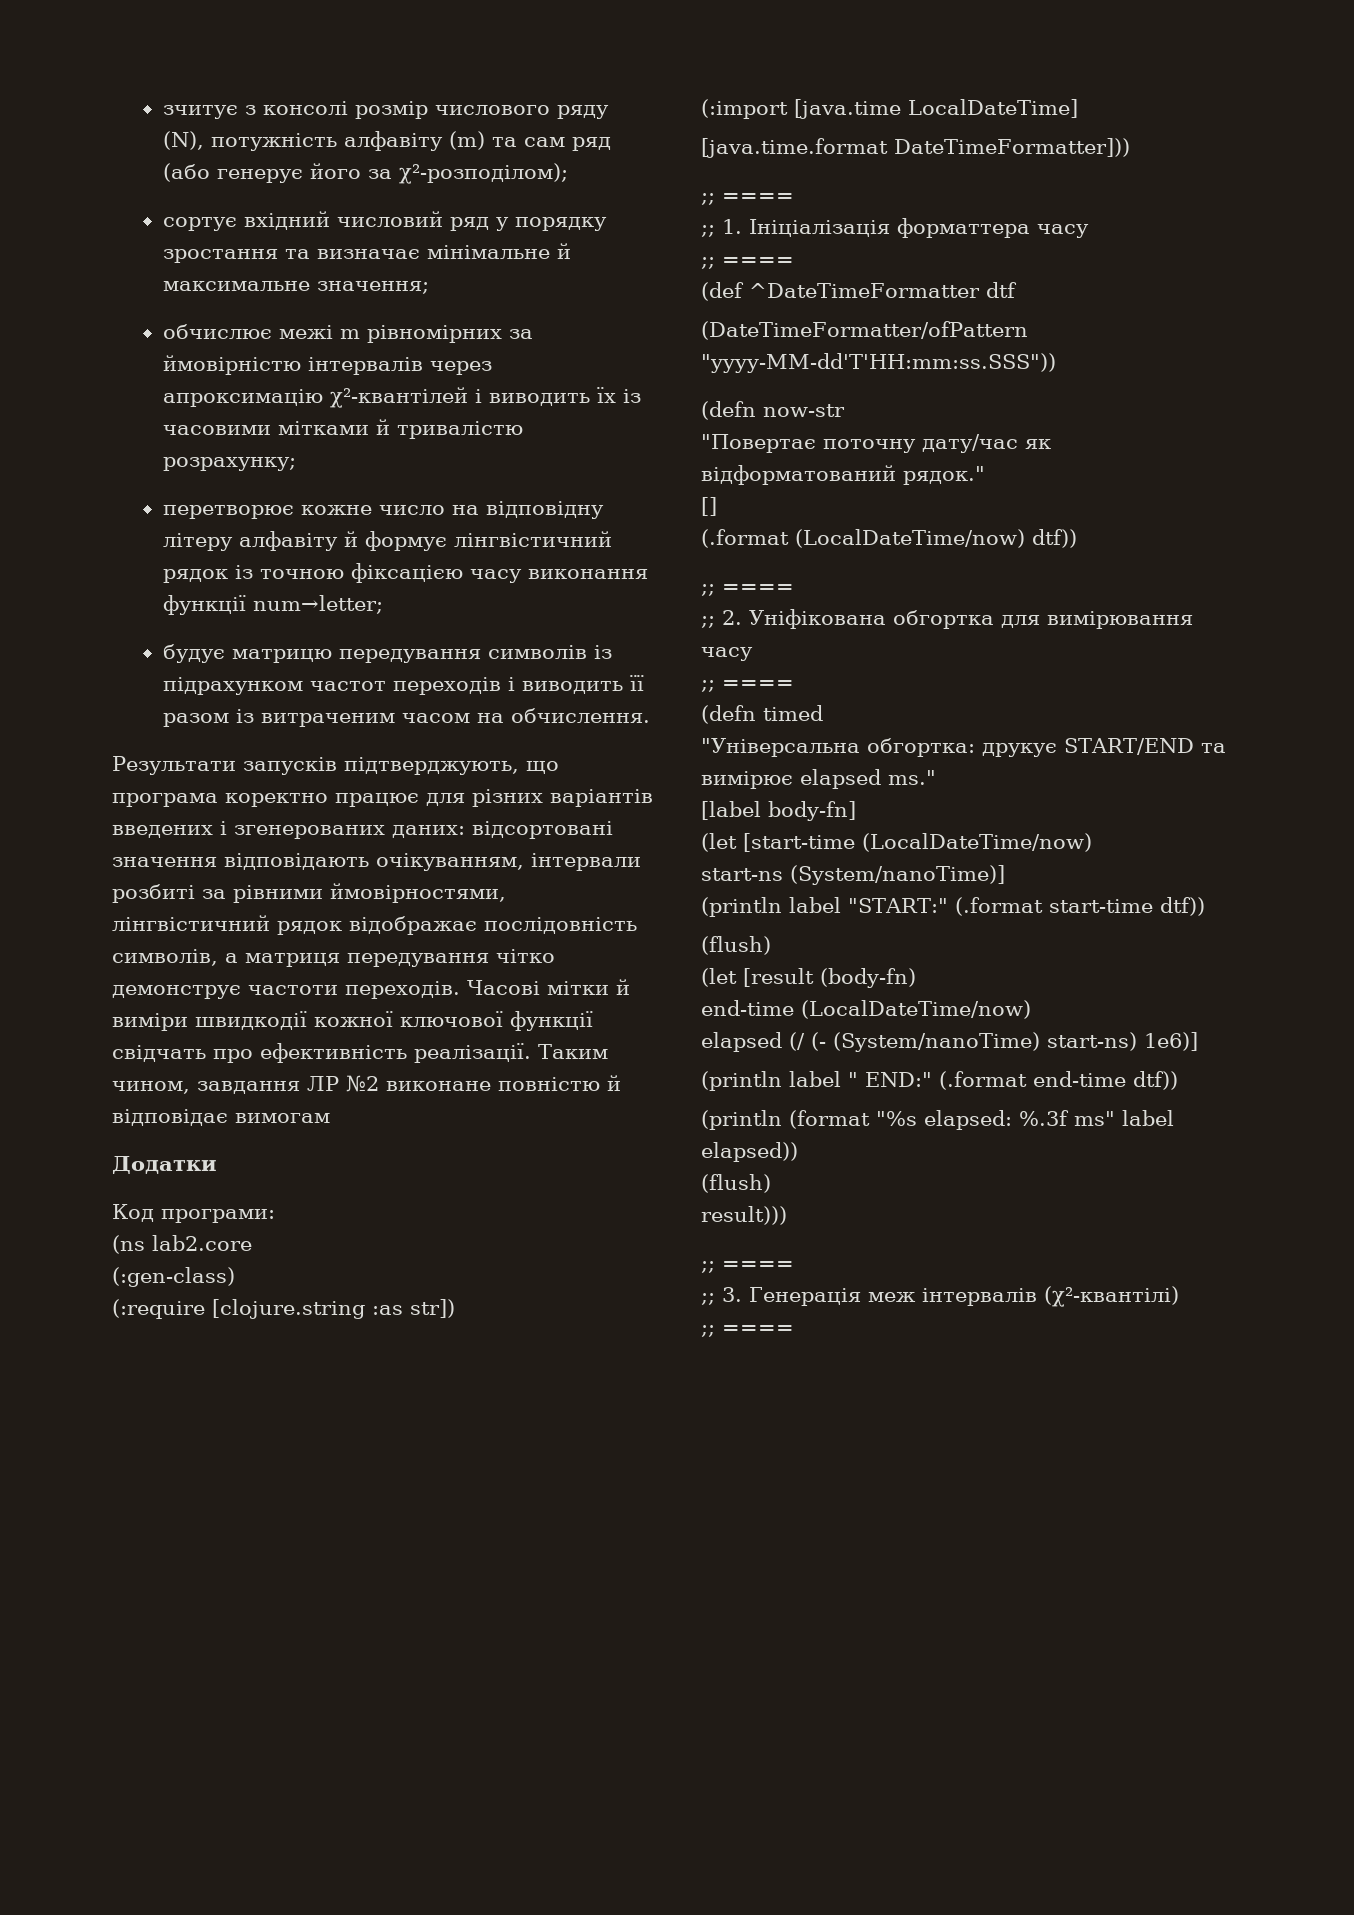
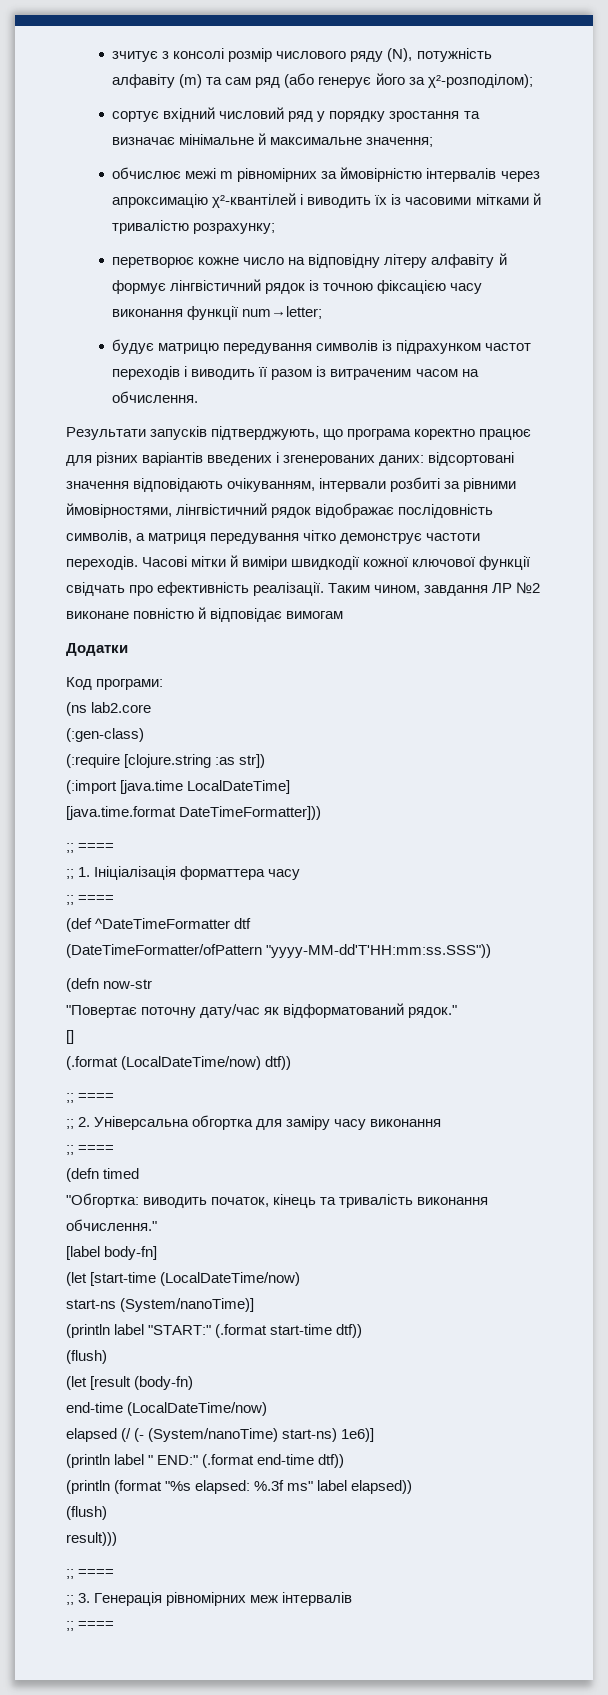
- ;; 2. Уніфікована обгортка для вимірювання часу
+ ;; 2. Універсальна обгортка для заміру часу виконання
- "Універсальна обгортка: друкує START/END та вимірює elapsed ms."
+ "Обгортка: виводить початок, кінець та тривалість виконання обчислення."
- ;; 3. Генерація меж інтервалів (χ²-квантілі)
+ ;; 3. Генерація рівномірних меж інтервалів

